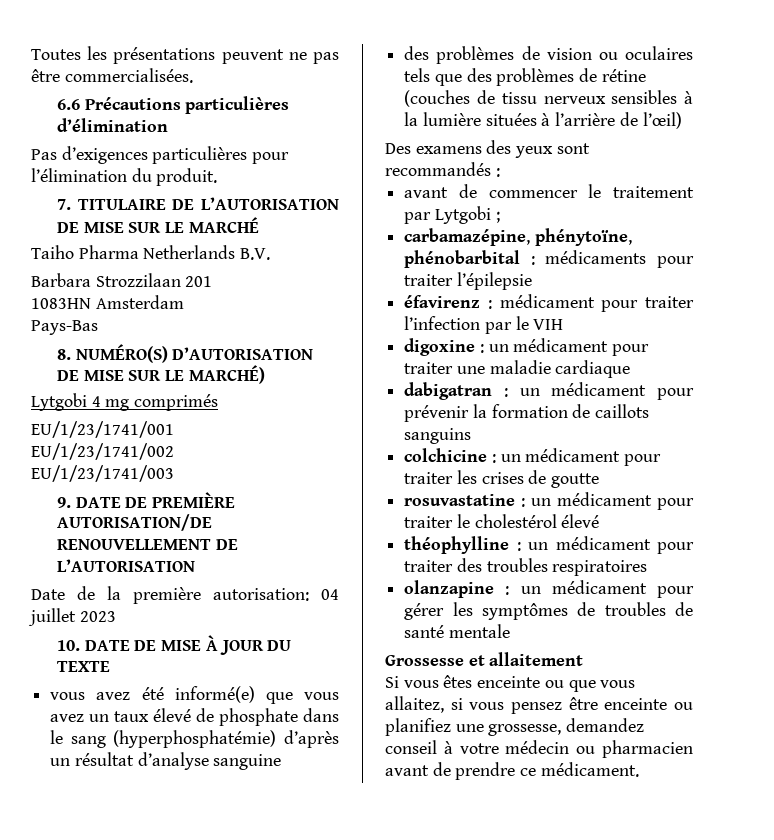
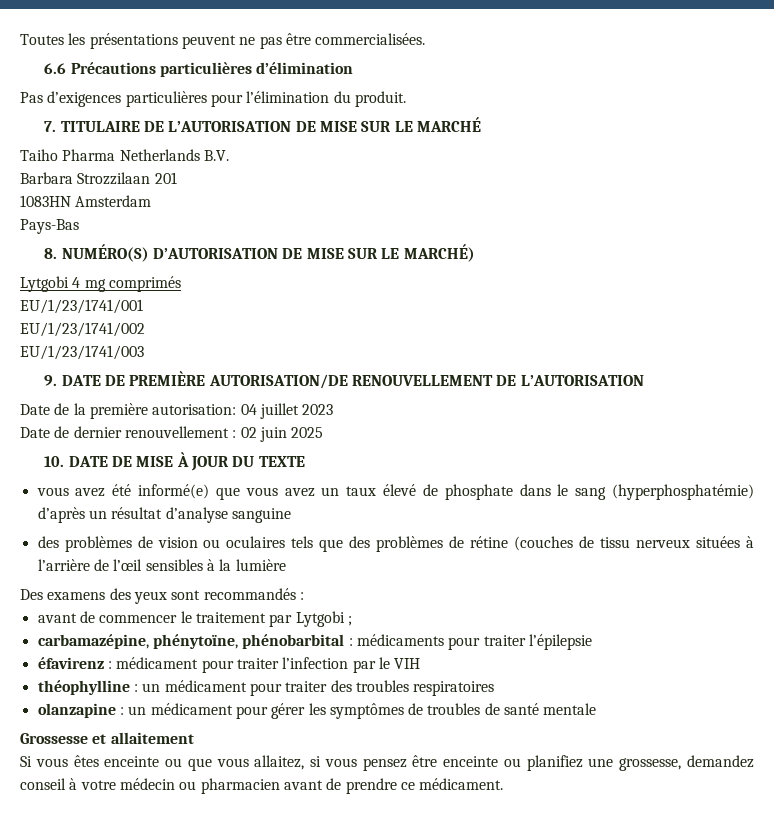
+ Date de dernier renouvellement : 02 juin 2025
- des problèmes de vision ou oculaires tels que des problèmes de rétine (couches de tissu nerveux sensibles à la lumière situées à l’arrière de l’œil)
+ des problèmes de vision ou oculaires tels que des problèmes de rétine (couches de tissu nerveux situées à l’arrière de l’œil sensibles à la lumière
- digoxine : un médicament pour traiter une maladie cardiaque
- dabigatran : un médicament pour prévenir la formation de caillots sanguins
- colchicine : un médicament pour traiter les crises de goutte
- rosuvastatine : un médicament pour traiter le cholestérol élevé

